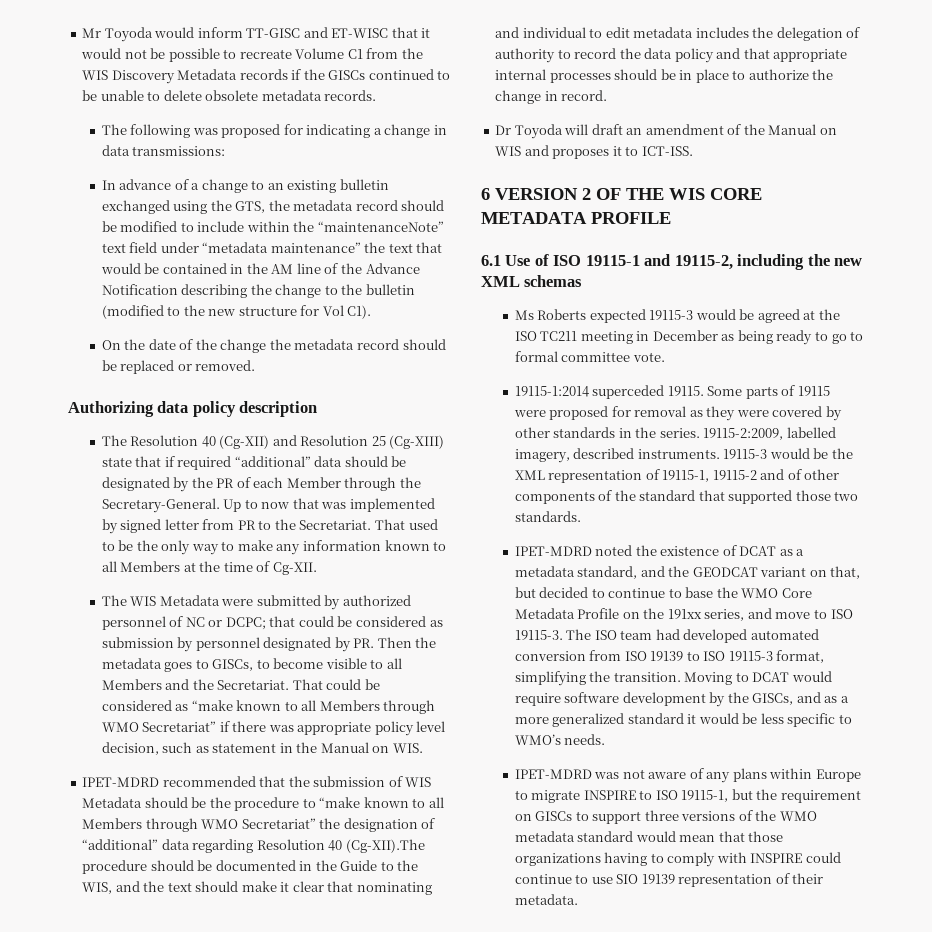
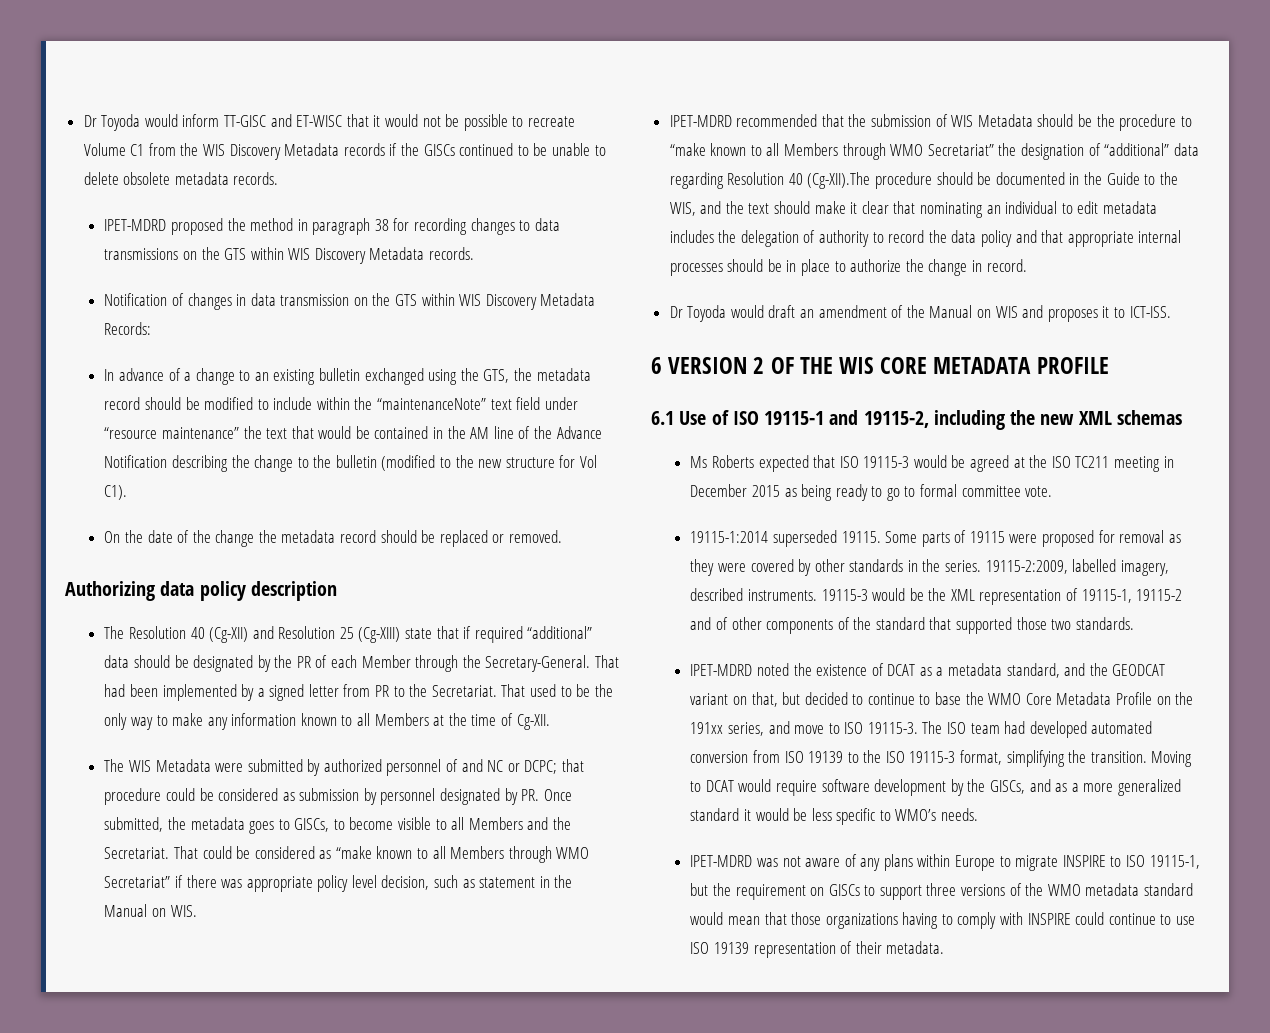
- Mr Toyoda would inform TT-GISC and ET-WISC that it would not be possible to recreate Volume C1 from the WIS Discovery Metadata records if the GISCs continued to be unable to delete obsolete metadata records.
+ Dr Toyoda would inform TT-GISC and ET-WISC that it would not be possible to recreate Volume C1 from the WIS Discovery Metadata records if the GISCs continued to be unable to delete obsolete metadata records.
- The following was proposed for indicating a change in data transmissions:
+ IPET-MDRD proposed the method in paragraph 38 for recording changes to data transmissions on the GTS within WIS Discovery Metadata records.
+ Notification of changes in data transmission on the GTS within WIS Discovery Metadata Records:
- In advance of a change to an existing bulletin exchanged using the GTS, the metadata record should be modified to include within the “maintenanceNote” text field under “metadata maintenance” the text that would be contained in the AM line of the Advance Notification describing the change to the bulletin (modified to the new structure for Vol C1).
+ In advance of a change to an existing bulletin exchanged using the GTS, the metadata record should be modified to include within the “maintenanceNote” text field under “resource maintenance” the text that would be contained in the AM line of the Advance Notification describing the change to the bulletin (modified to the new structure for Vol C1).
- Up to now that was implemented by signed letter from PR to the Secretariat.
+ That had been implemented by a signed letter from PR to the Secretariat.
- The WIS Metadata were submitted by authorized personnel of NC or DCPC; that could be considered as submission by personnel designated by PR. Then the metadata goes to GISCs, to become visible to all Members and the Secretariat.
+ The WIS Metadata were submitted by authorized personnel of and NC or DCPC; that procedure could be considered as submission by personnel designated by PR. Once submitted, the metadata goes to GISCs, to become visible to all Members and the Secretariat.
- IPET-MDRD recommended that the submission of WIS Metadata should be the procedure to “make known to all Members through WMO Secretariat” the designation of “additional” data regarding Resolution 40 (Cg-XII).The procedure should be documented in the Guide to the WIS, and the text should make it clear that nominating and individual to edit metadata includes the delegation of authority to record the data policy and that appropriate internal processes should be in place to authorize the change in record.
+ IPET-MDRD recommended that the submission of WIS Metadata should be the procedure to “make known to all Members through WMO Secretariat” the designation of “additional” data regarding Resolution 40 (Cg-XII).The procedure should be documented in the Guide to the WIS, and the text should make it clear that nominating an individual to edit metadata includes the delegation of authority to record the data policy and that appropriate internal processes should be in place to authorize the change in record.
- Dr Toyoda will draft an amendment of the Manual on WIS and proposes it to ICT-ISS.
+ Dr Toyoda would draft an amendment of the Manual on WIS and proposes it to ICT-ISS.
- Ms Roberts expected 19115-3 would be agreed at the ISO TC211 meeting in December as being ready to go to formal committee vote.
+ Ms Roberts expected that ISO 19115-3 would be agreed at the ISO TC211 meeting in December 2015 as being ready to go to formal committee vote.
- 19115-1:2014 superceded 19115.
+ 19115-1:2014 superseded 19115.
- The ISO team had developed automated conversion from ISO 19139 to ISO 19115-3 format, simplifying the transition.
+ The ISO team had developed automated conversion from ISO 19139 to the ISO 19115-3 format, simplifying the transition.
- IPET-MDRD was not aware of any plans within Europe to migrate INSPIRE to ISO 19115-1, but the requirement on GISCs to support three versions of the WMO metadata standard would mean that those organizations having to comply with INSPIRE could continue to use SIO 19139 representation of their metadata.
+ IPET-MDRD was not aware of any plans within Europe to migrate INSPIRE to ISO 19115-1, but the requirement on GISCs to support three versions of the WMO metadata standard would mean that those organizations having to comply with INSPIRE could continue to use ISO 19139 representation of their metadata.

